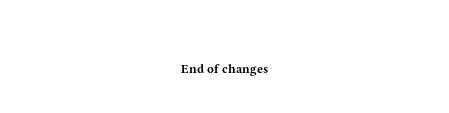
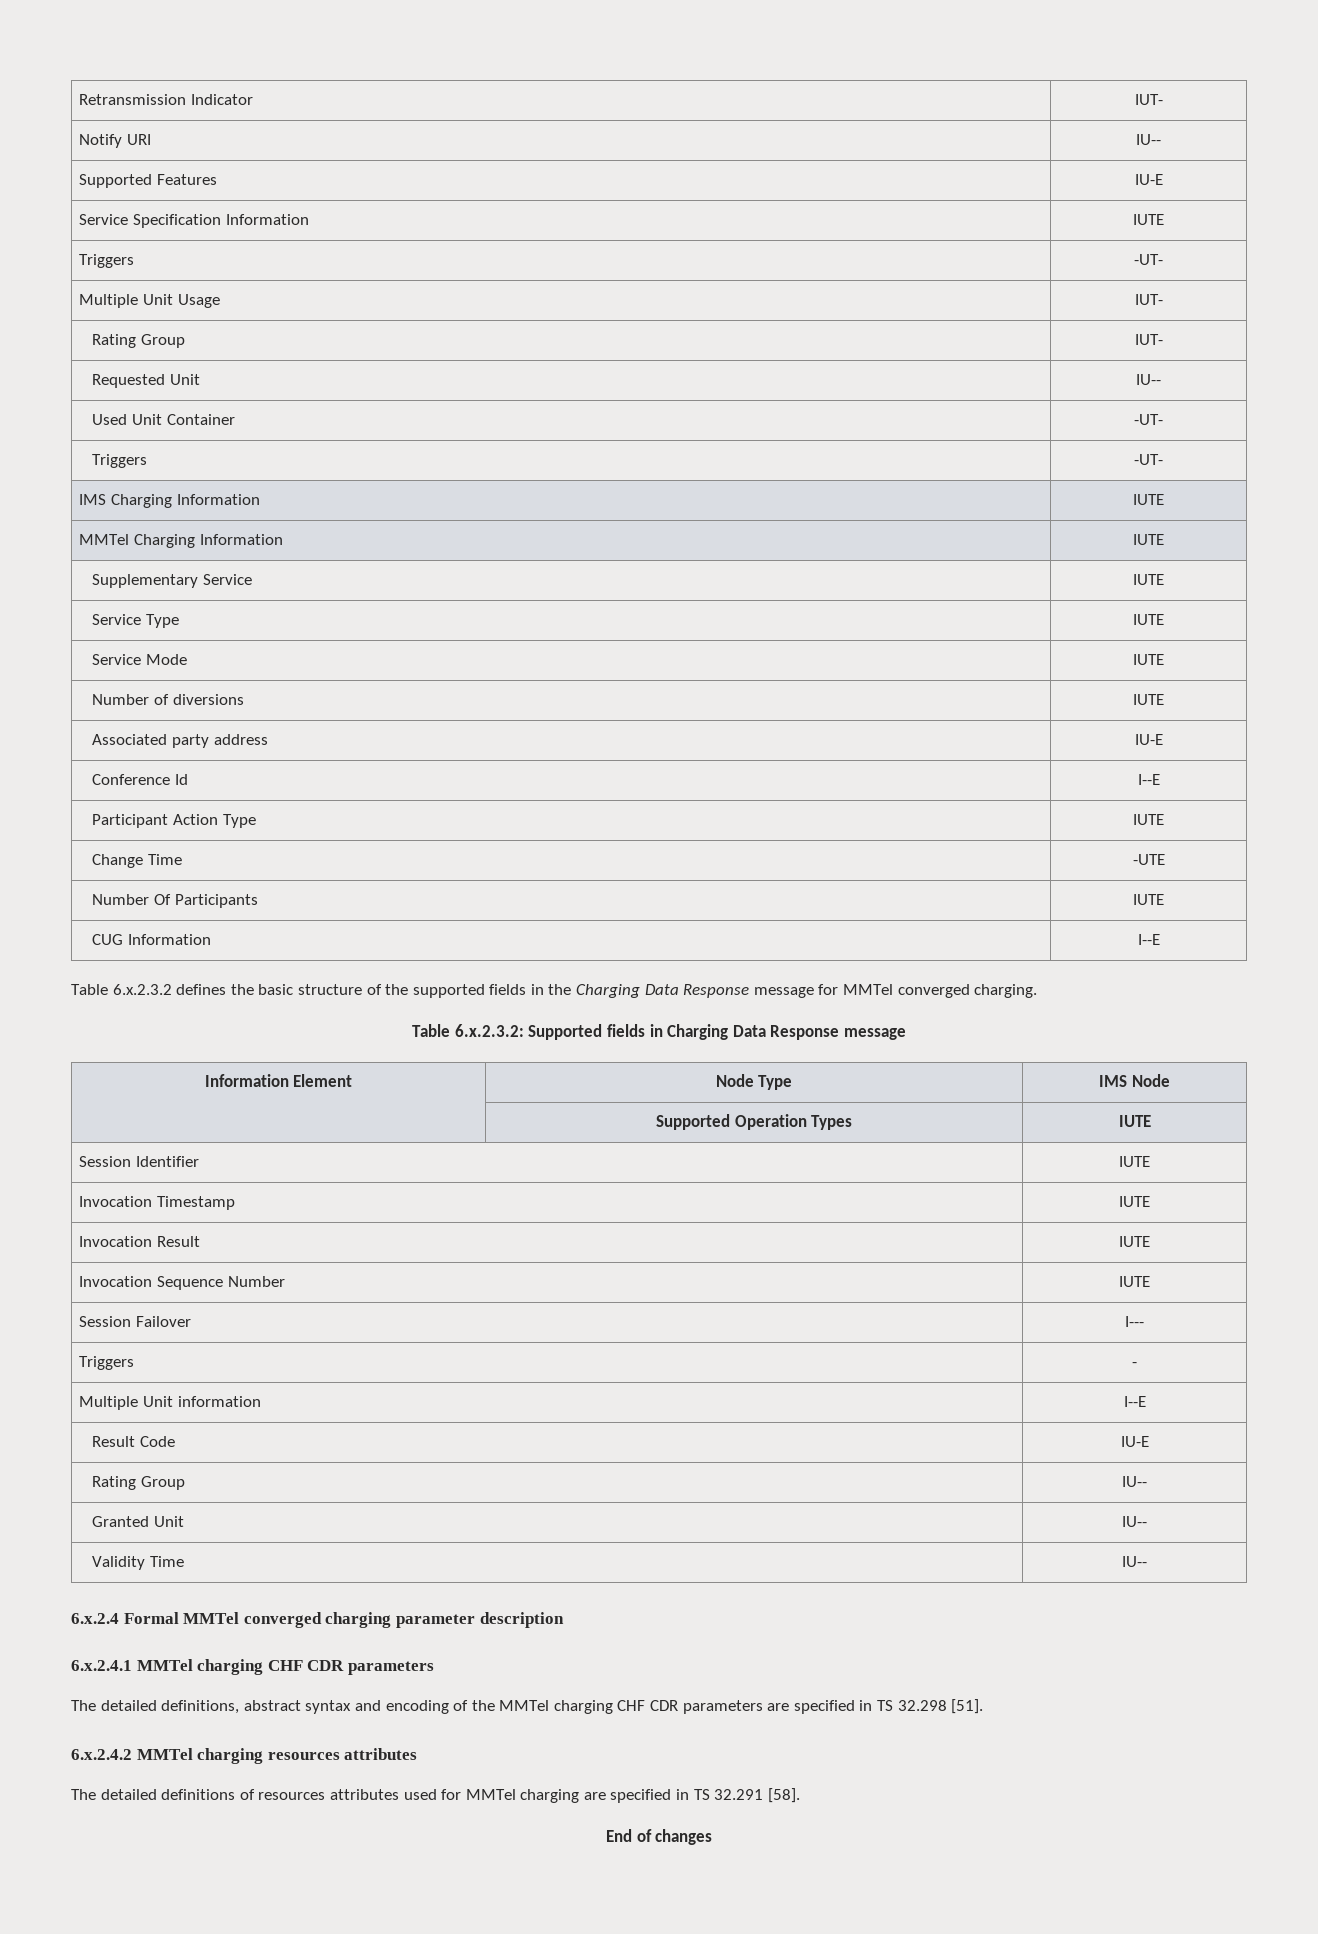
+ Retransmission Indicator | IUT-
+ Notify URI | IU--
+ Supported Features | IU-E
+ Service Specification Information | IUTE
+ Triggers | -UT-
+ Multiple Unit Usage | IUT-
+ Rating Group | IUT-
+ Requested Unit | IU--
+ Used Unit Container | -UT-
+ Triggers | -UT-
+ IMS Charging Information | IUTE
+ MMTel Charging Information | IUTE
+ Supplementary Service | IUTE
+ Service Type | IUTE
+ Service Mode | IUTE
+ Number of diversions | IUTE
+ Associated party address | IU-E
+ Conference Id | I--E
+ Participant Action Type | IUTE
+ Change Time | -UTE
+ Number Of Participants | IUTE
+ CUG Information | I--E
+ Table 6.x.2.3.2 defines the basic structure of the supported fields in the Charging Data Response message for MMTel converged charging.
+ Table 6.x.2.3.2: Supported fields in Charging Data Response message
+ Information Element | Node Type | IMS Node
+ | Supported Operation Types | IUTE
+ Session Identifier | IUTE
+ Invocation Timestamp | IUTE
+ Invocation Result | IUTE
+ Invocation Sequence Number | IUTE
+ Session Failover | I---
+ Triggers | -
+ Multiple Unit information | I--E
+ Result Code | IU-E
+ Rating Group | IU--
+ Granted Unit | IU--
+ Validity Time | IU--
+ 6.x.2.4 Formal MMTel converged charging parameter description
+ 6.x.2.4.1 MMTel charging CHF CDR parameters
+ The detailed definitions, abstract syntax and encoding of the MMTel charging CHF CDR parameters are specified in TS 32.298 [51].
+ 6.x.2.4.2 MMTel charging resources attributes
+ The detailed definitions of resources attributes used for MMTel charging are specified in TS 32.291 [58].

